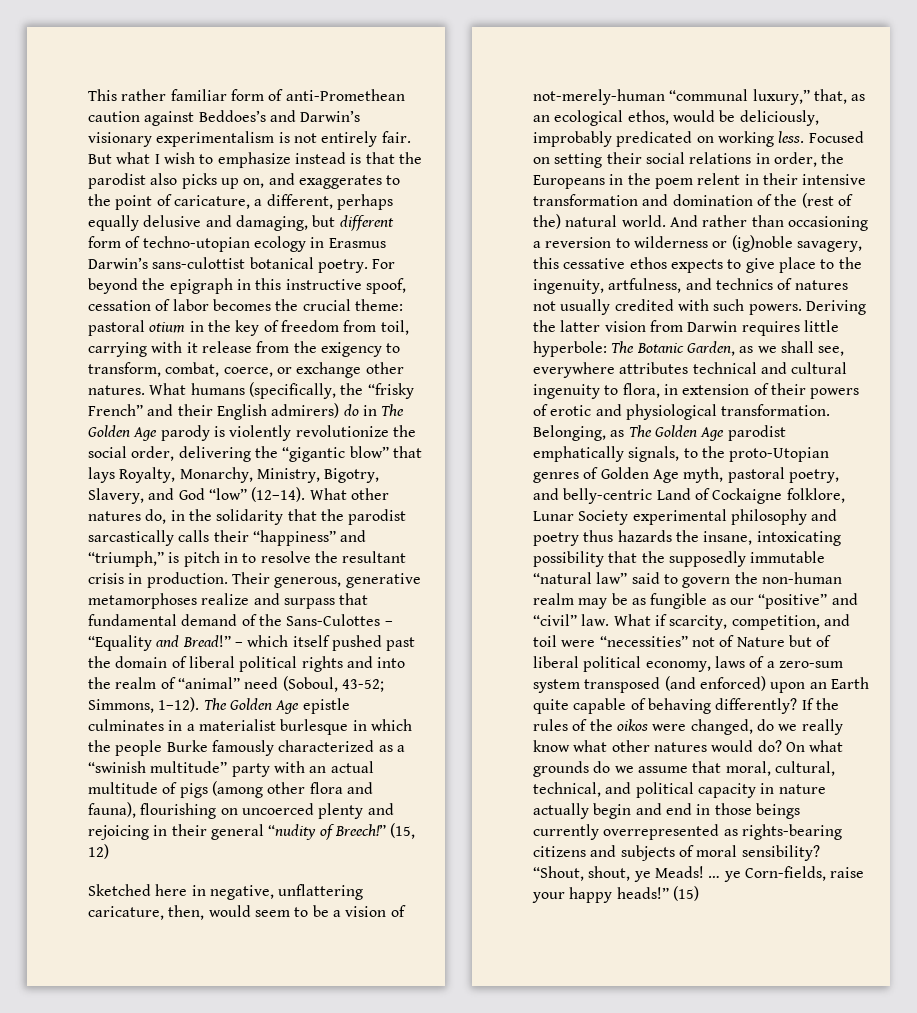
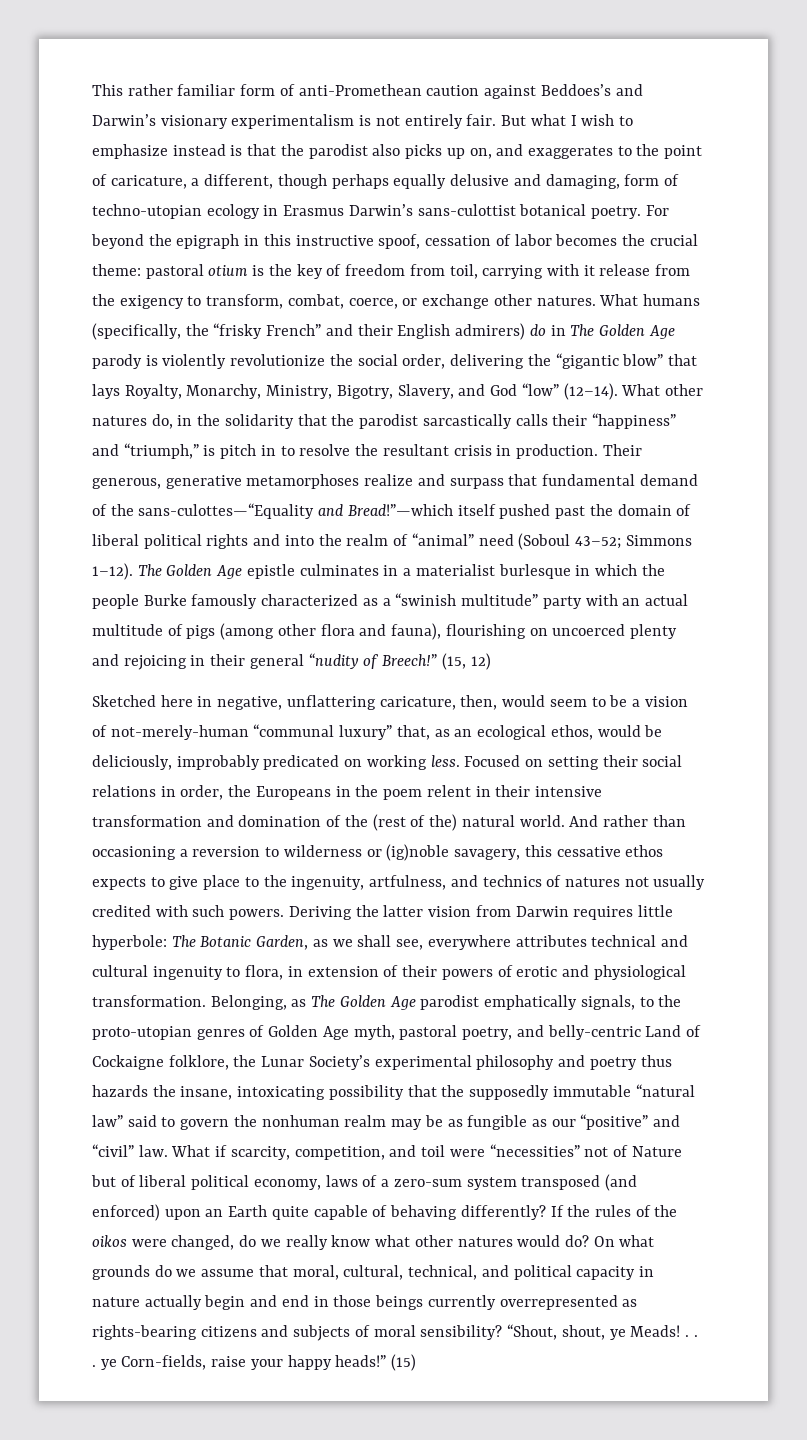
- But what I wish to emphasize instead is that the parodist also picks up on, and exaggerates to the point of caricature, a different, perhaps equally delusive and damaging, but different form of techno-utopian ecology in Erasmus Darwin’s sans-culottist botanical poetry.
+ But what I wish to emphasize instead is that the parodist also picks up on, and exaggerates to the point of caricature, a different, though perhaps equally delusive and damaging, form of techno-utopian ecology in Erasmus Darwin’s sans-culottist botanical poetry.
- For beyond the epigraph in this instructive spoof, cessation of labor becomes the crucial theme: pastoral otium in the key of freedom from toil, carrying with it release from the exigency to transform, combat, coerce, or exchange other natures.
+ For beyond the epigraph in this instructive spoof, cessation of labor becomes the crucial theme: pastoral otium is the key of freedom from toil, carrying with it release from the exigency to transform, combat, coerce, or exchange other natures.
- Their generous, generative metamorphoses realize and surpass that fundamental demand of the Sans-Culottes – “Equality and Bread!” – which itself pushed past the domain of liberal political rights and into the realm of “animal” need (Soboul, 43-52; Simmons, 1–12).
+ Their generous, generative metamorphoses realize and surpass that fundamental demand of the sans-culottes—“Equality and Bread!”—which itself pushed past the domain of liberal political rights and into the realm of “animal” need (Soboul 43–52; Simmons 1–12).
- Sketched here in negative, unflattering caricature, then, would seem to be a vision of not-merely-human “communal luxury,” that, as an ecological ethos, would be deliciously, improbably predicated on working less.
+ Sketched here in negative, unflattering caricature, then, would seem to be a vision of not-merely-human “communal luxury” that, as an ecological ethos, would be deliciously, improbably predicated on working less.
- Belonging, as The Golden Age parodist emphatically signals, to the proto-Utopian genres of Golden Age myth, pastoral poetry, and belly-centric Land of Cockaigne folklore, Lunar Society experimental philosophy and poetry thus hazards the insane, intoxicating possibility that the supposedly immutable “natural law” said to govern the non-human realm may be as fungible as our “positive” and “civil” law.
+ Belonging, as The Golden Age parodist emphatically signals, to the proto-utopian genres of Golden Age myth, pastoral poetry, and belly-centric Land of Cockaigne folklore, the Lunar Society’s experimental philosophy and poetry thus hazards the insane, intoxicating possibility that the supposedly immutable “natural law” said to govern the nonhuman realm may be as fungible as our “positive” and “civil” law.
- “Shout, shout, ye Meads! … ye Corn-fields, raise your happy heads!”
+ “Shout, shout, ye Meads! . . . ye Corn-fields, raise your happy heads!”

